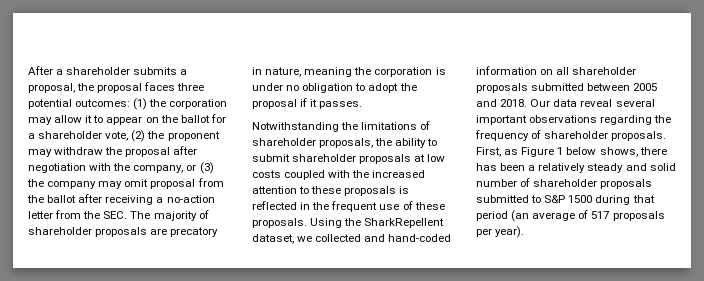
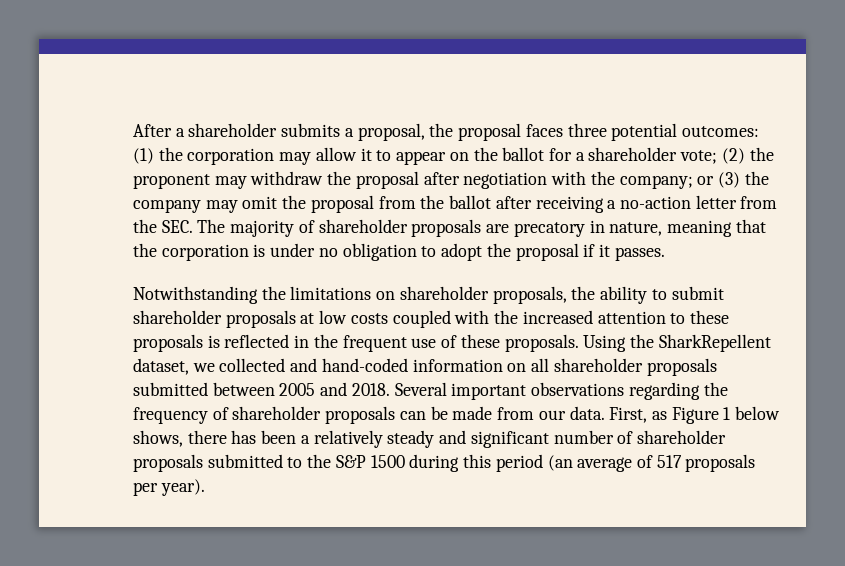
- (1) the corporation may allow it to appear on the ballot for a shareholder vote, (2) the proponent may withdraw the proposal after negotiation with the company, or (3) the company may omit proposal from the ballot after receiving a no-action letter from the SEC. The majority of shareholder proposals are precatory in nature, meaning the corporation is under no obligation to adopt the proposal if it passes.
+ (1) the corporation may allow it to appear on the ballot for a shareholder vote; (2) the proponent may withdraw the proposal after negotiation with the company; or (3) the company may omit the proposal from the ballot after receiving a no-action letter from the SEC. The majority of shareholder proposals are precatory in nature, meaning that the corporation is under no obligation to adopt the proposal if it passes.
- Notwithstanding the limitations of shareholder proposals, the ability to submit shareholder proposals at low costs coupled with the increased attention to these proposals is reflected in the frequent use of these proposals.
+ Notwithstanding the limitations on shareholder proposals, the ability to submit shareholder proposals at low costs coupled with the increased attention to these proposals is reflected in the frequent use of these proposals.
- Our data reveal several important observations regarding the frequency of shareholder proposals.
+ Several important observations regarding the frequency of shareholder proposals can be made from our data.
- First, as Figure 1 below shows, there has been a relatively steady and solid number of shareholder proposals submitted to S&P 1500 during that period (an average of 517 proposals per year).
+ First, as Figure 1 below shows, there has been a relatively steady and significant number of shareholder proposals submitted to the S&P 1500 during this period (an average of 517 proposals per year).

